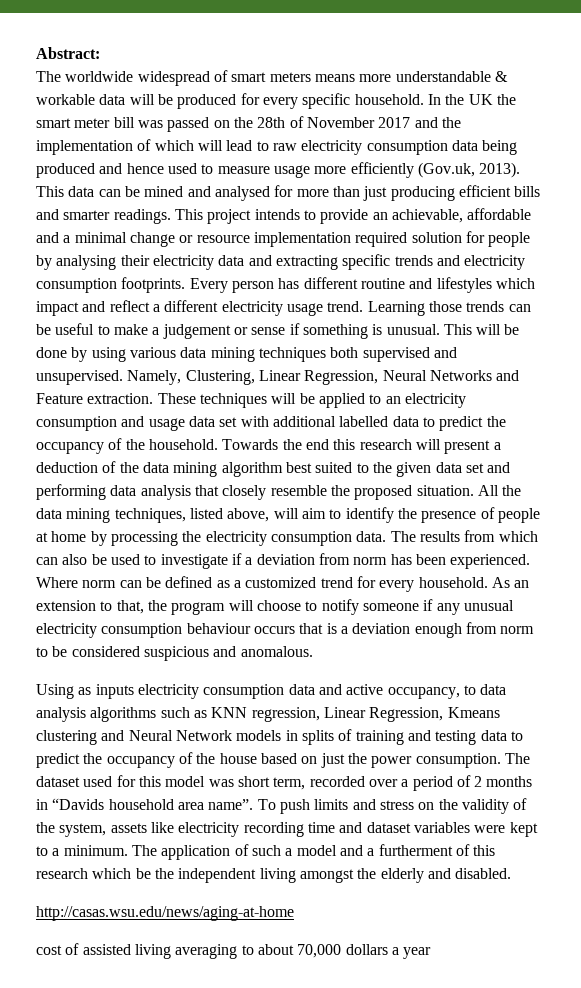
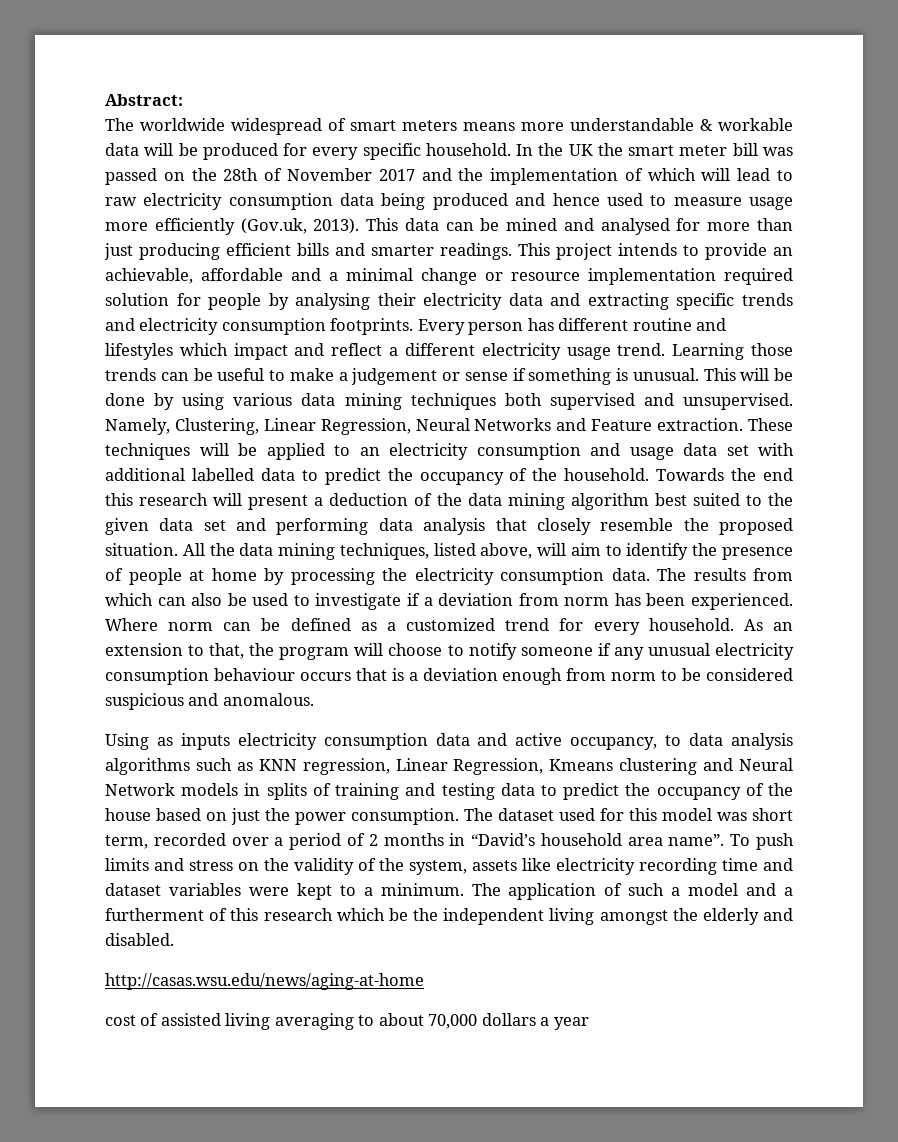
- The dataset used for this model was short term, recorded over a period of 2 months in “Davids household area name”.
+ The dataset used for this model was short term, recorded over a period of 2 months in “David’s household area name”.

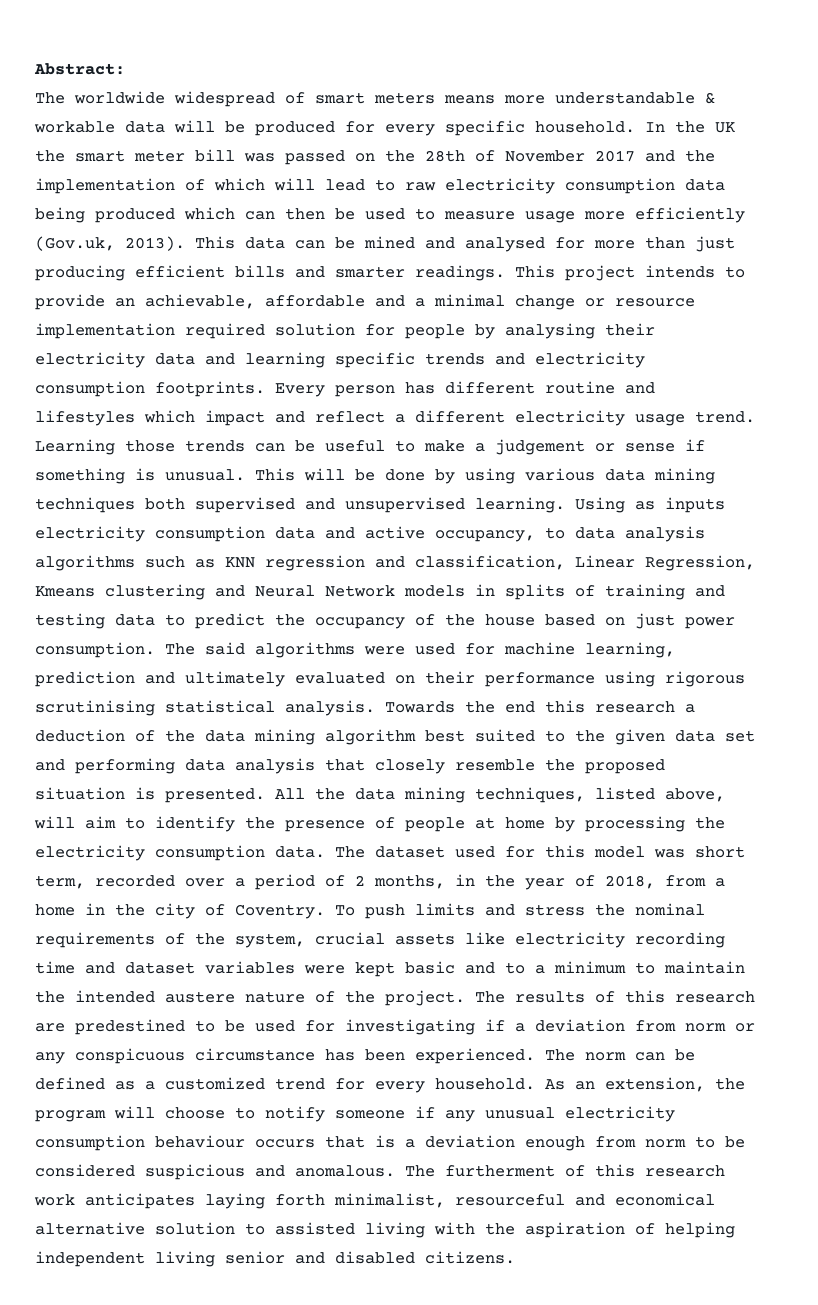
- In the UK the smart meter bill was passed on the 28th of November 2017 and the implementation of which will lead to raw electricity consumption data being produced and hence used to measure usage more efficiently (Gov.uk, 2013).
+ In the UK the smart meter bill was passed on the 28th of November 2017 and the implementation of which will lead to raw electricity consumption data being produced which can then be used to measure usage more efficiently (Gov.uk, 2013).
- This project intends to provide an achievable, affordable and a minimal change or resource implementation required solution for people by analysing their electricity data and extracting specific trends and electricity consumption footprints.
+ This project intends to provide an achievable, affordable and a minimal change or resource implementation required solution for people by analysing their electricity data and learning specific trends and electricity consumption footprints.
- This will be done by using various data mining techniques both supervised and unsupervised. Namely, Clustering, Linear Regression, Neural Networks and Feature extraction. These techniques will be applied to an electricity consumption and usage data set with additional labelled data to predict the occupancy of the household.
+ This will be done by using various data mining techniques both supervised and unsupervised learning. Using as inputs electricity consumption data and active occupancy, to data analysis algorithms such as KNN regression and classification, Linear Regression, Kmeans clustering and Neural Network models in splits of training and testing data to predict the occupancy of the house based on just power consumption. The said algorithms were used for machine learning, prediction and ultimately evaluated on their performance using rigorous scrutinising statistical analysis.
- Towards the end this research will present a deduction of the data mining algorithm best suited to the given data set and performing data analysis that closely resemble the proposed situation.
+ Towards the end this research a deduction of the data mining algorithm best suited to the given data set and performing data analysis that closely resemble the proposed situation is presented.
- The results from which can also be used to investigate if a deviation from norm has been experienced.
+ The dataset used for this model was short term, recorded over a period of 2 months, in the year of 2018, from a home in the city of Coventry. To push limits and stress the nominal requirements of the system, crucial assets like electricity recording time and dataset variables were kept basic and to a minimum to maintain the intended austere nature of the project. The results of this research are predestined to be used for investigating if a deviation from norm or any conspicuous circumstance has been experienced.
- Where norm can be defined as a customized trend for every household.
+ The norm can be defined as a customized trend for every household.
- As an extension to that, the program will choose to notify someone if any unusual electricity consumption behaviour occurs that is a deviation enough from norm to be considered suspicious and anomalous.
- Using as inputs electricity consumption data and active occupancy, to data analysis algorithms such as KNN regression, Linear Regression, Kmeans clustering and Neural Network models in splits of training and testing data to predict the occupancy of the house based on just the power consumption. The dataset used for this model was short term, recorded over a period of 2 months in “David’s household area name”. To push limits and stress on the validity of the system, assets like electricity recording time and dataset variables were kept to a minimum. The application of such a model and a furtherment of this research which be the independent living amongst the elderly and disabled.
- http://casas.wsu.edu/news/aging-at-home
- cost of assisted living averaging to about 70,000 dollars a year
+ As an extension, the program will choose to notify someone if any unusual electricity consumption behaviour occurs that is a deviation enough from norm to be considered suspicious and anomalous. The furtherment of this research work anticipates laying forth minimalist, resourceful and economical alternative solution to assisted living with the aspiration of helping independent living senior and disabled citizens.

